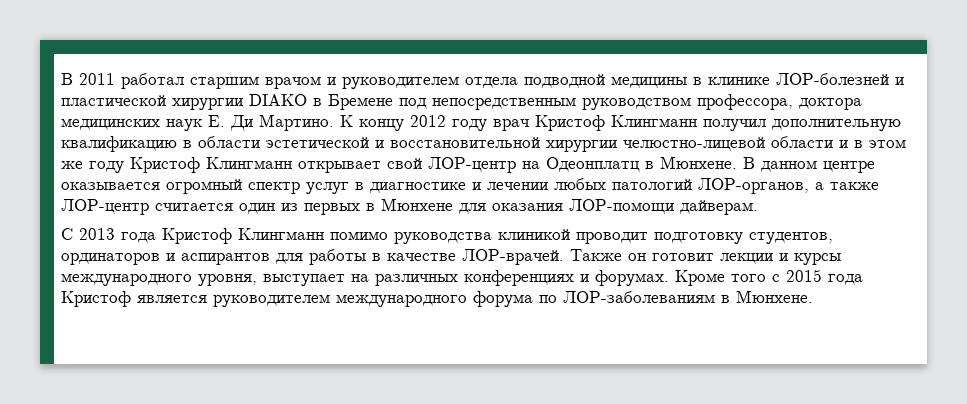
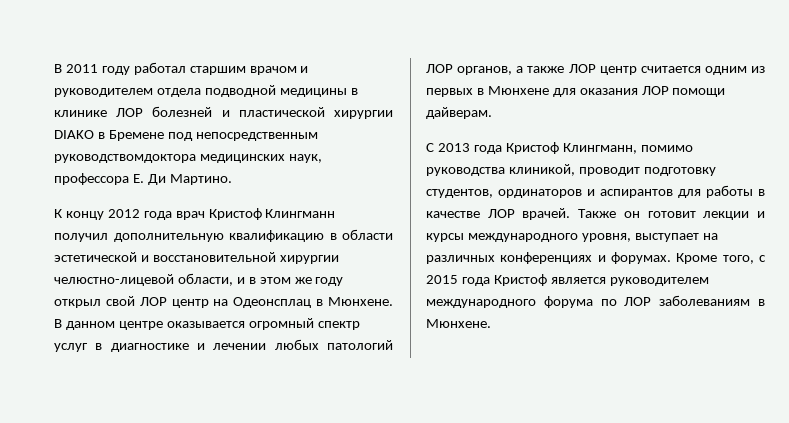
- В 2011 работал старшим врачом и руководителем отдела подводной медицины в клинике ЛОР-болезней и пластической хирургии DIAKO в Бремене под непосредственным руководством профессора, доктора медицинских наук Е. Ди Мартино. К концу 2012 году врач Кристоф Клингманн получил дополнительную квалификацию в области эстетической и восстановительной хирургии челюстно-лицевой области и в этом же году Кристоф Клингманн открывает свой ЛОР-центр на Одеонплатц в Мюнхене.
+ В 2011 году работал старшим врачом и руководителем отдела подводной медицины в клинике ЛОР болезней и пластической хирургии DIAKO в Бремене под непосредственным руководствомдоктора медицинских наук, профессора Е. Ди Мартино.
+ К концу 2012 года врач Кристоф Клингманн получил дополнительную квалификацию в области эстетической и восстановительной хирургии челюстно-лицевой области, и в этом же году открыл свой ЛОР центр на Одеонсплац в Мюнхене.
- В данном центре оказывается огромный спектр услуг в диагностике и лечении любых патологий ЛОР-органов, а также ЛОР-центр считается один из первых в Мюнхене для оказания ЛОР-помощи дайверам.
+ В данном центре оказывается огромный спектр услуг в диагностике и лечении любых патологий ЛОР органов, а также ЛОР центр считается одним из первых в Мюнхене для оказания ЛОР помощи дайверам.
- С 2013 года Кристоф Клингманн помимо руководства клиникой проводит подготовку студентов, ординаторов и аспирантов для работы в качестве ЛОР-врачей.
+ С 2013 года Кристоф Клингманн, помимо руководства клиникой, проводит подготовку студентов, ординаторов и аспирантов для работы в качестве ЛОР врачей.
- Кроме того с 2015 года Кристоф является руководителем международного форума по ЛОР-заболеваниям в Мюнхене.
+ Кроме того, с 2015 года Кристоф является руководителем международного форума по ЛОР заболеваниям в Мюнхене.

